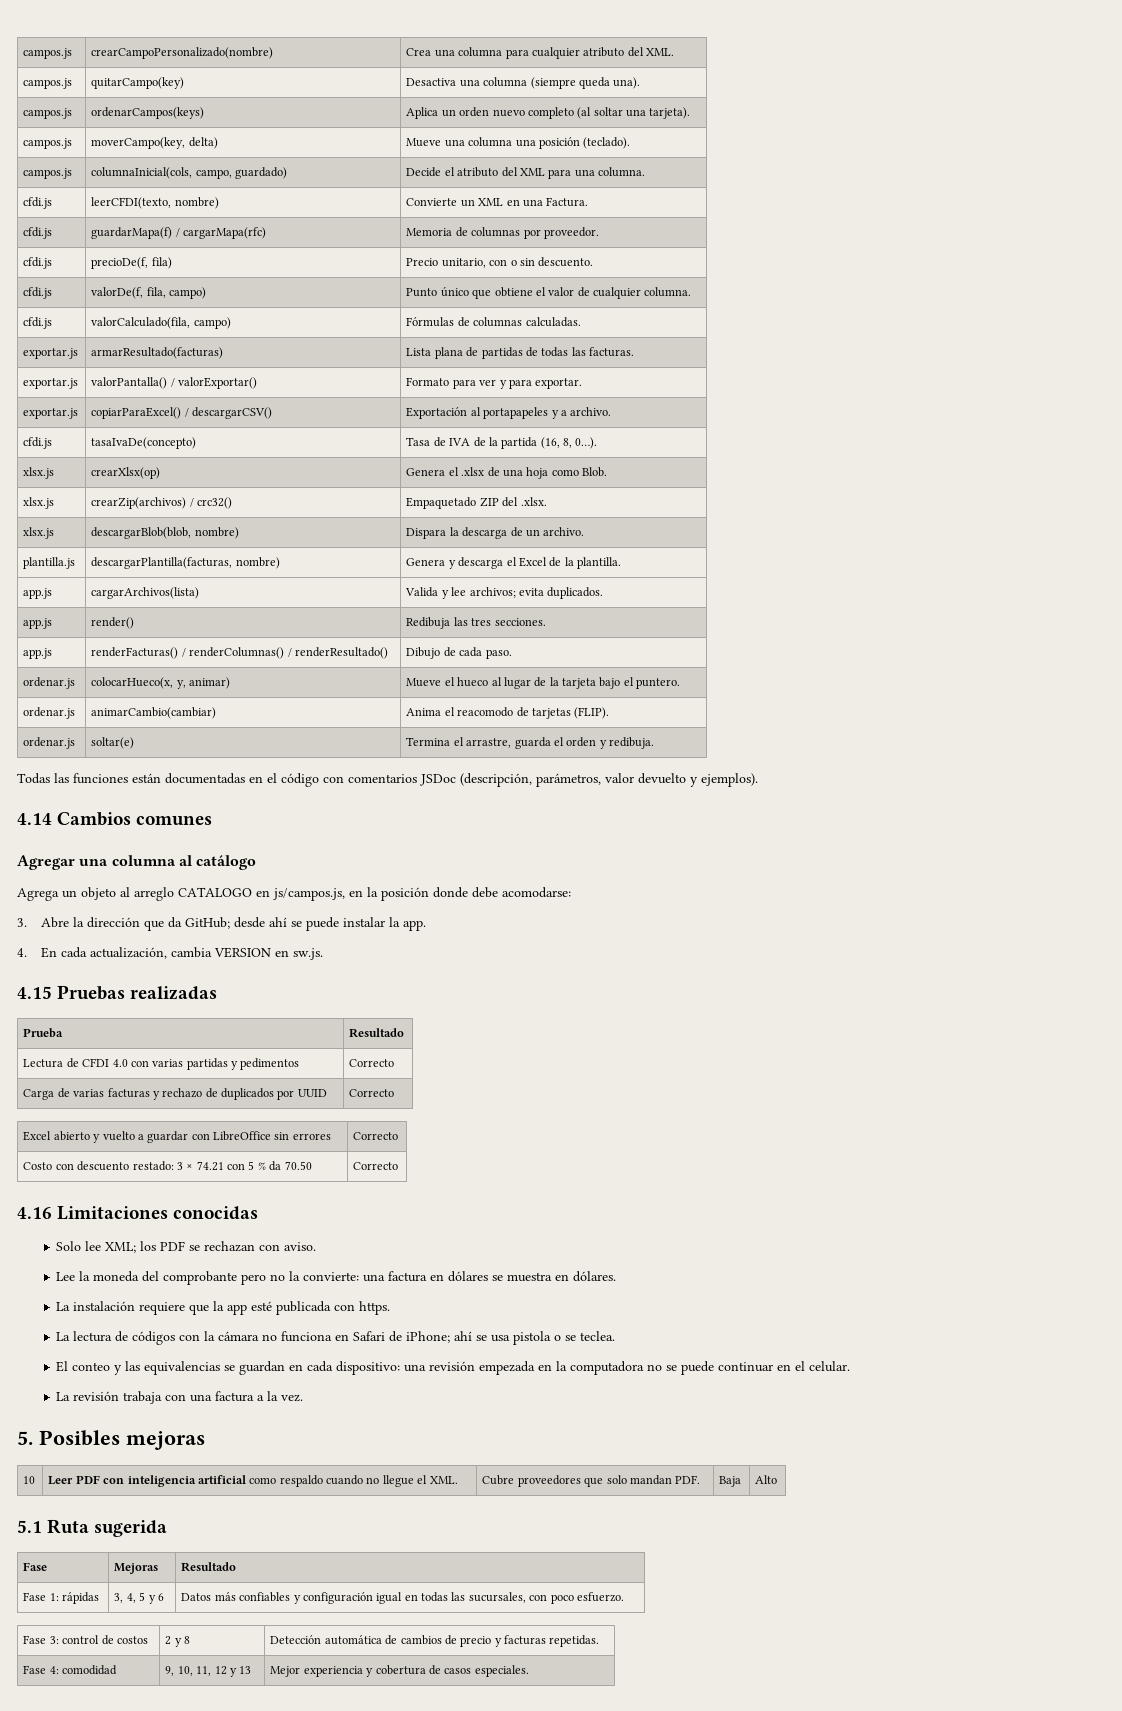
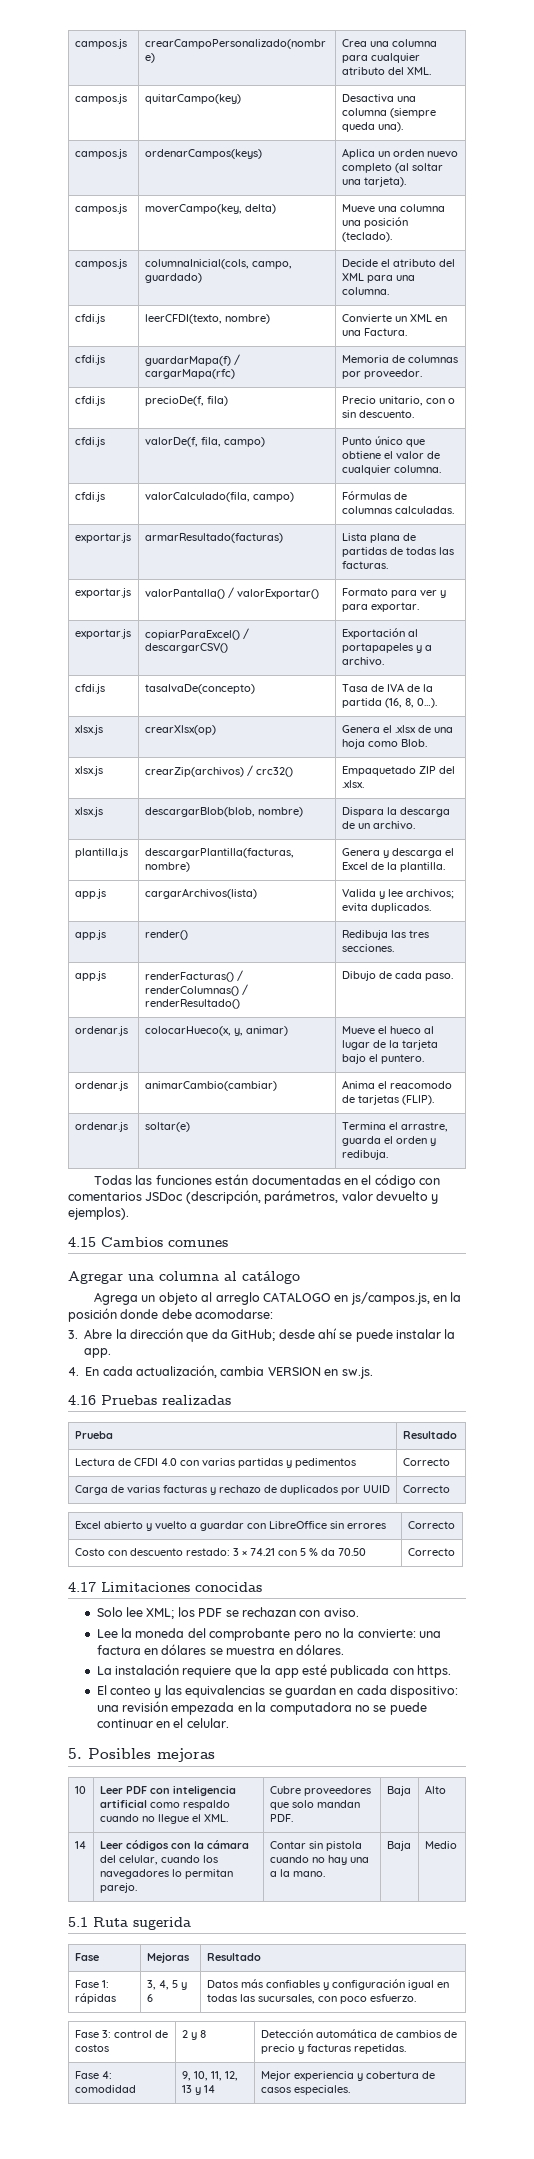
- 4.14 Cambios comunes
+ 4.15 Cambios comunes
- 4.15 Pruebas realizadas
+ 4.16 Pruebas realizadas
- 4.16 Limitaciones conocidas
+ 4.17 Limitaciones conocidas
- La lectura de códigos con la cámara no funciona en Safari de iPhone; ahí se usa pistola o se teclea.
- La revisión trabaja con una factura a la vez.
+ 14 | Leer códigos con la cámara del celular, cuando los navegadores lo permitan parejo. | Contar sin pistola cuando no hay una a la mano. | Baja | Medio
- Fase 4: comodidad | 9, 10, 11, 12 y 13 | Mejor experiencia y cobertura de casos especiales.
+ Fase 4: comodidad | 9, 10, 11, 12, 13 y 14 | Mejor experiencia y cobertura de casos especiales.

